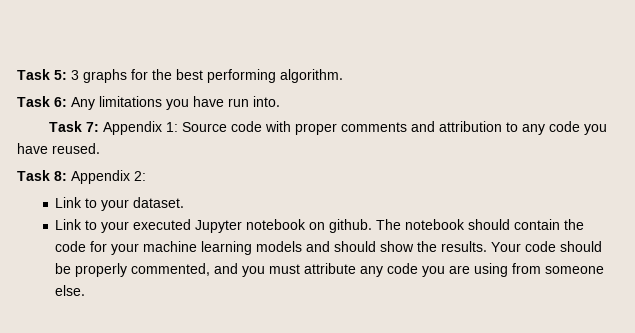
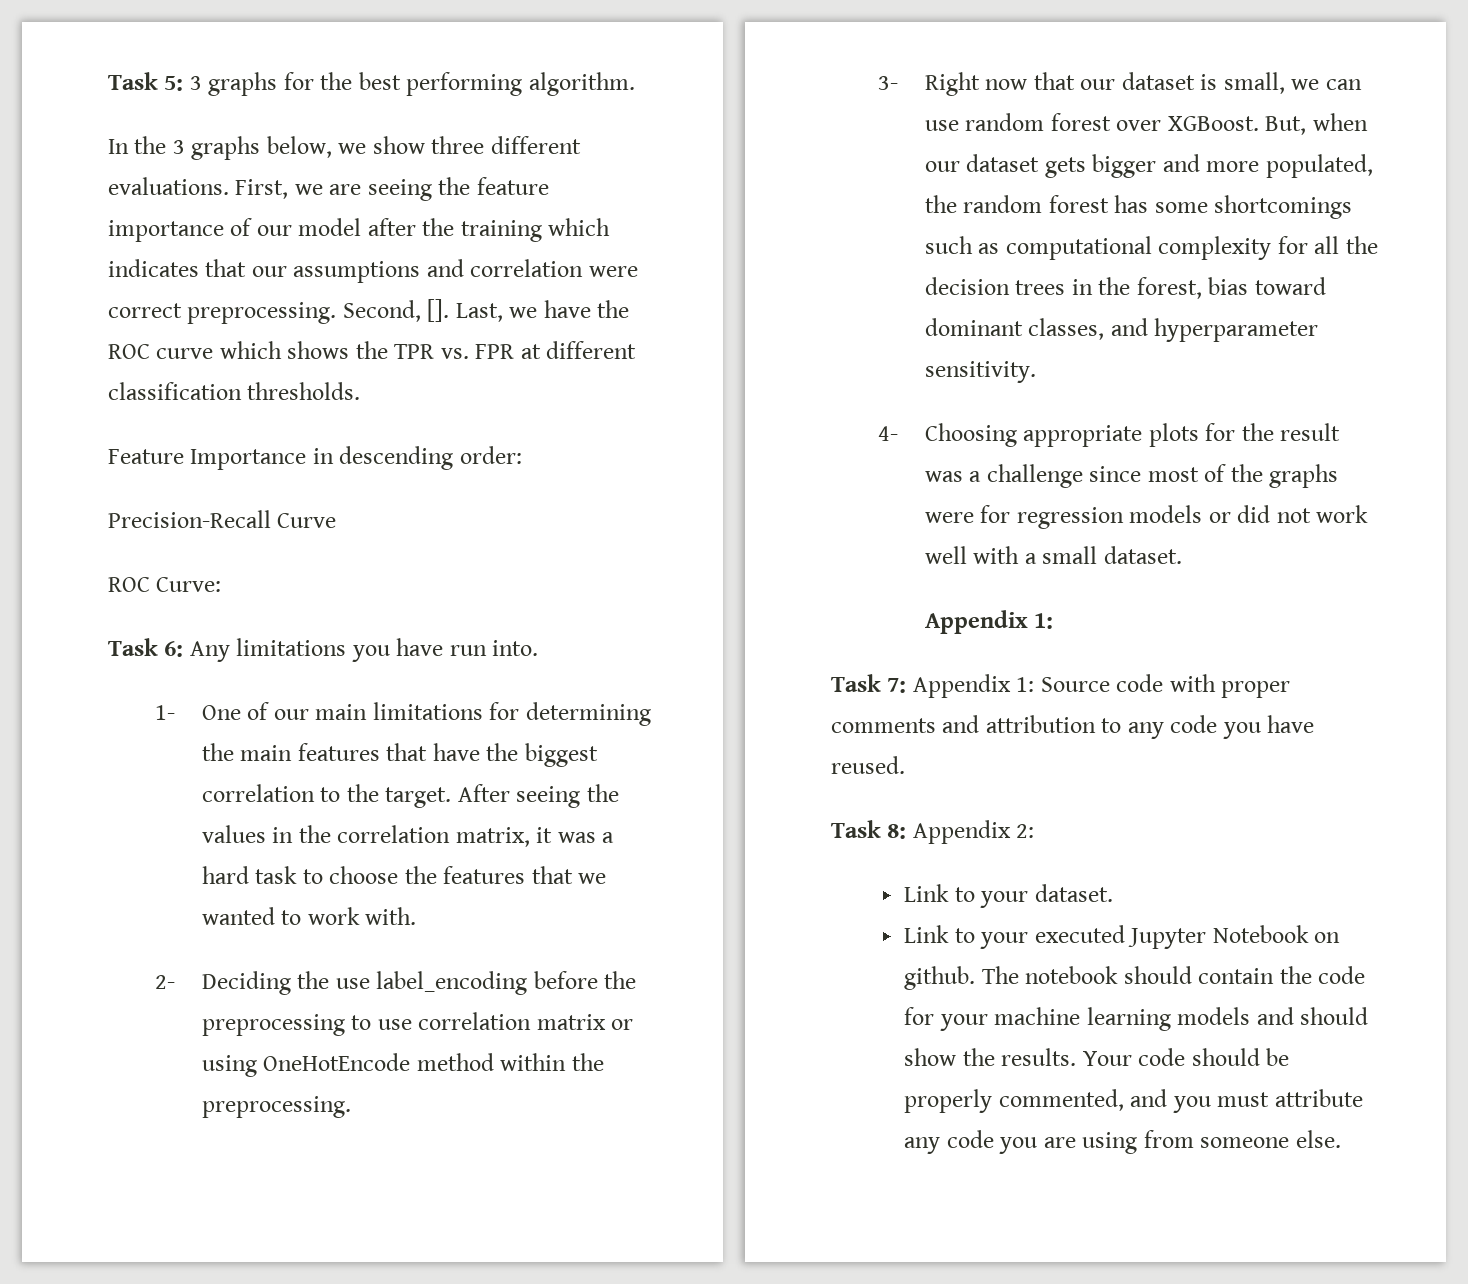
+ In the 3 graphs below, we show three different evaluations. First, we are seeing the feature importance of our model after the training which indicates that our assumptions and correlation were correct preprocessing. Second, []. Last, we have the ROC curve which shows the TPR vs. FPR at different classification thresholds.
+ Feature Importance in descending order:
+ Precision-Recall Curve
+ ROC Curve:
+ 1- One of our main limitations for determining the main features that have the biggest correlation to the target. After seeing the values in the correlation matrix, it was a hard task to choose the features that we wanted to work with.
+ 2- Deciding the use label_encoding before the preprocessing to use correlation matrix or using OneHotEncode method within the preprocessing.
+ 3- Right now that our dataset is small, we can use random forest over XGBoost. But, when our dataset gets bigger and more populated, the random forest has some shortcomings such as computational complexity for all the decision trees in the forest, bias toward dominant classes, and hyperparameter sensitivity.
+ 4- Choosing appropriate plots for the result was a challenge since most of the graphs were for regression models or did not work well with a small dataset.
+ Appendix 1:
- Link to your executed Jupyter notebook on github.
+ Link to your executed Jupyter Notebook on github.

